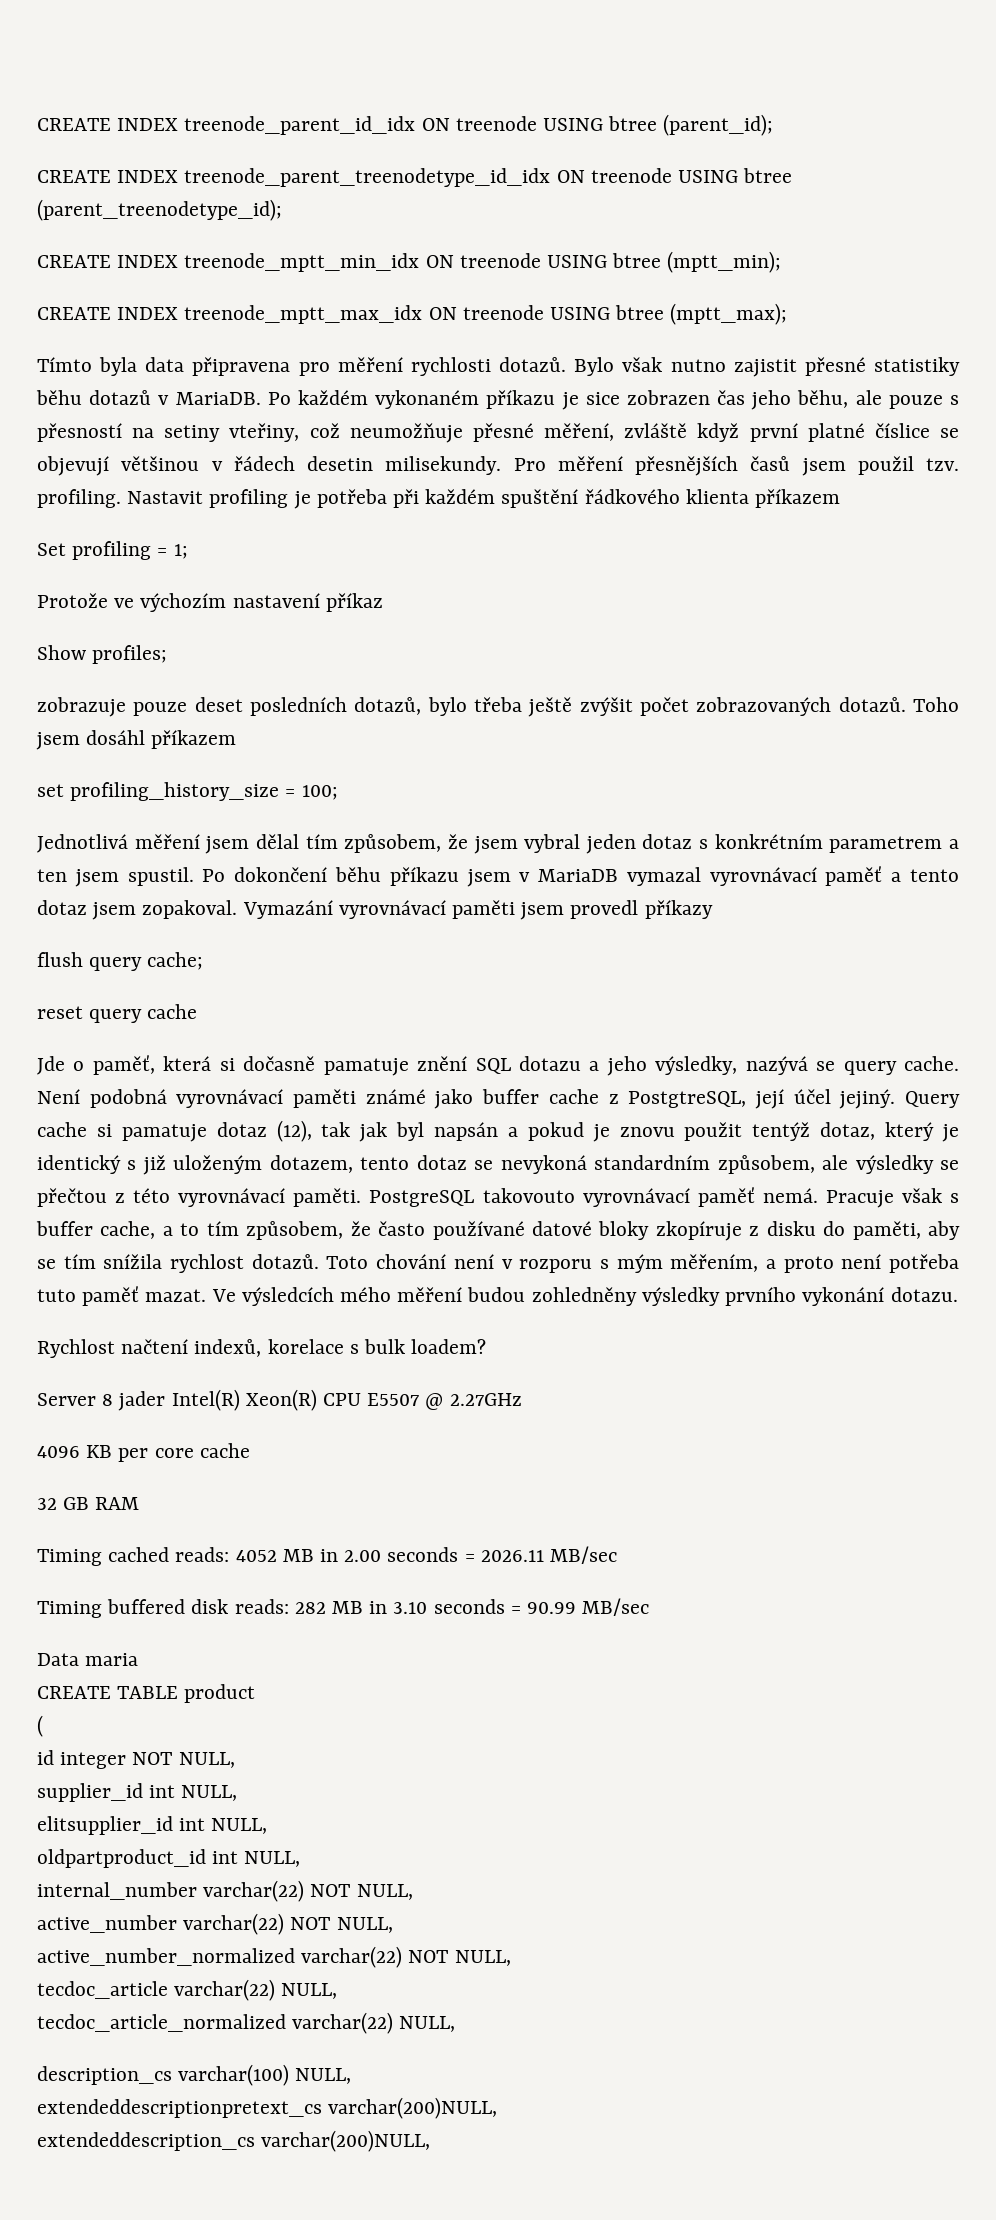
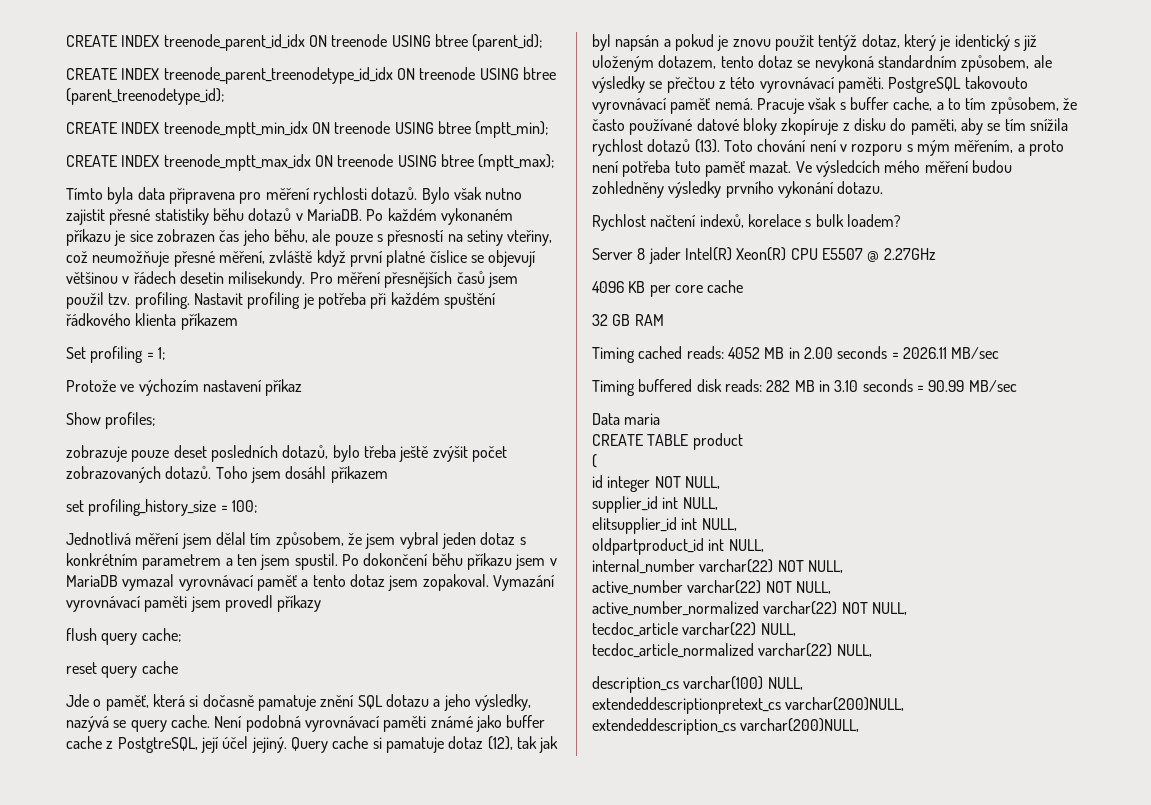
- Pracuje však s buffer cache, a to tím způsobem, že často používané datové bloky zkopíruje z disku do paměti, aby se tím snížila rychlost dotazů.
+ Pracuje však s buffer cache, a to tím způsobem, že často používané datové bloky zkopíruje z disku do paměti, aby se tím snížila rychlost dotazů (13).

